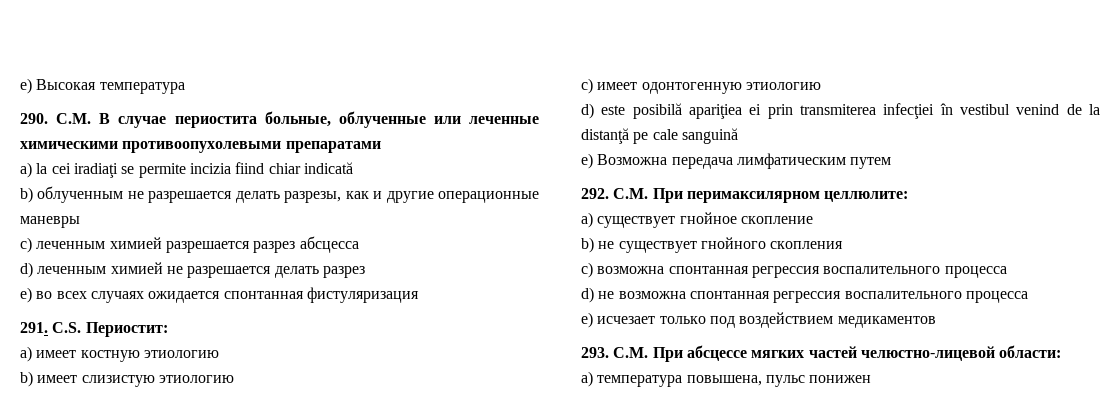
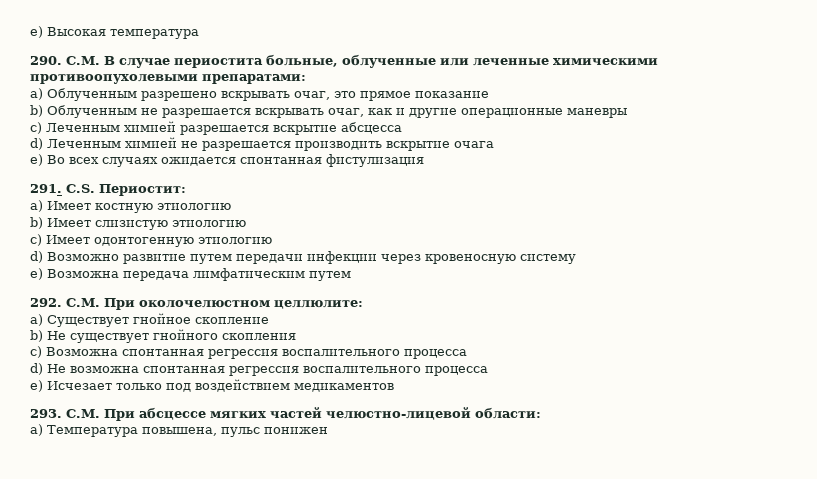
- 290. C.M. В случае периостита больные, облученные или леченные химическими противоопухолевыми препаратами
- a) la cei iradiaţi se permite incizia fiind chiar indicată
- b) облученным не разрешается делать разрезы, как и другие операционные маневры
+ 290. C.M. В случае периостита больные, облученные или леченные химическими противоопухолевыми препаратами:
+ a) Облученным разрешено вскрывать очаг, это прямое показание
+ b) Облученным не разрешается вскрывать очаг, как и другие операционные маневры
- c) леченным химией разрешается разрез абсцесса
+ c) Леченным химией разрешается вскрытие абсцесса
- d) леченным химией не разрешается делать разрез
- e) во всех случаях ожидается спонтанная фистуляризация
+ d) Леченным химией не разрешается производить вскрытие очага
+ e) Во всех случаях ожидается спонтанная фистулизация
- a) имеет костную этиологию
+ a) Имеет костную этиологию
- b) имеет слизистую этиологию
+ b) Имеет слизистую этиологию
- c) имеет одонтогенную этиологию
+ c) Имеет одонтогенную этиологию
- d) este posibilă apariţiea ei prin transmiterea infecţiei în vestibul venind de la distanţă pe cale sanguină
+ d) Возможно развитие путем передачи инфекции через кровеносную систему
- 292. C.M. При перимаксилярном целлюлите:
+ 292. C.M. При околочелюстном целлюлите:
- a) существует гнойное скопление
+ a) Существует гнойное скопление
- b) не существует гнойного скопления
+ b) Не существует гнойного скопления
- c) возможна спонтанная регрессия воспалительного процесса
+ c) Возможна спонтанная регрессия воспалительного процесса
- d) не возможна спонтанная регрессия воспалительного процесса
+ d) Не возможна спонтанная регрессия воспалительного процесса
- e) исчезает только под воздействием медикаментов
+ e) Исчезает только под воздействием медикаментов
- a) температура повышена, пульс понижен
+ a) Температура повышена, пульс понижен

